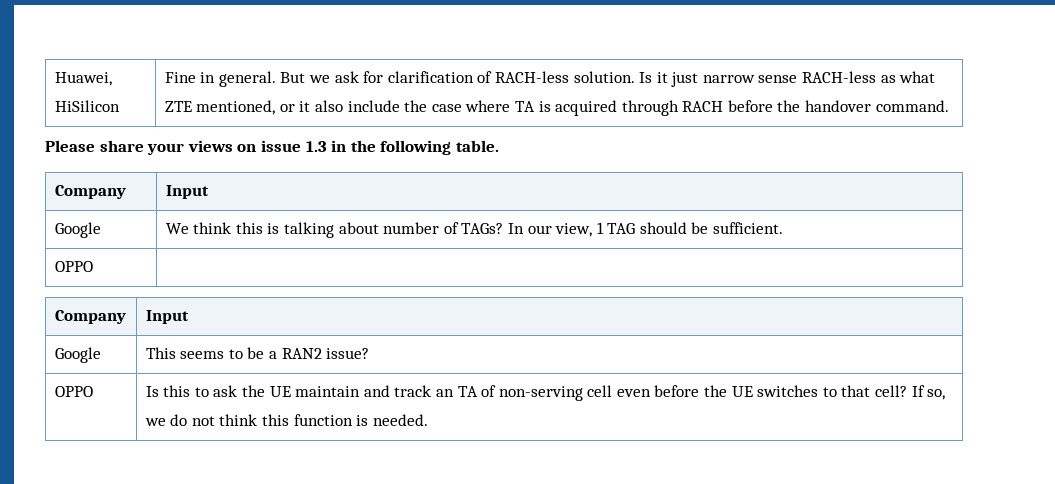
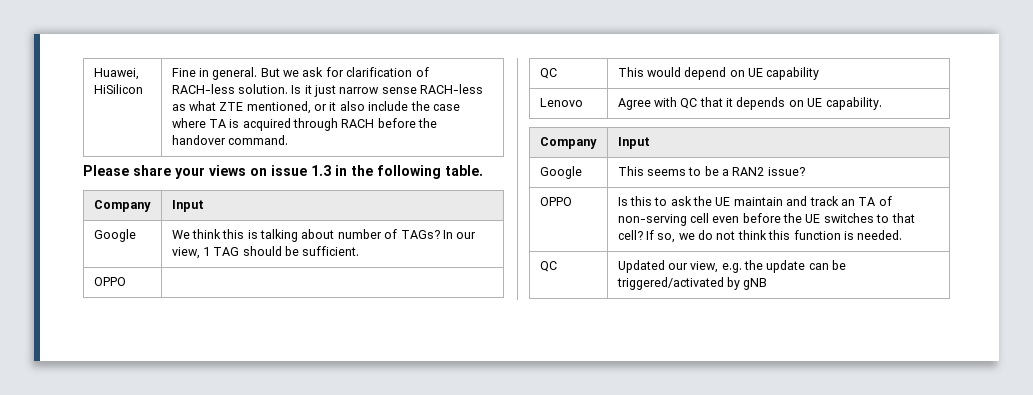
+ QC | This would depend on UE capability
+ Lenovo | Agree with QC that it depends on UE capability.
+ QC | Updated our view, e.g. the update can be triggered/activated by gNB

